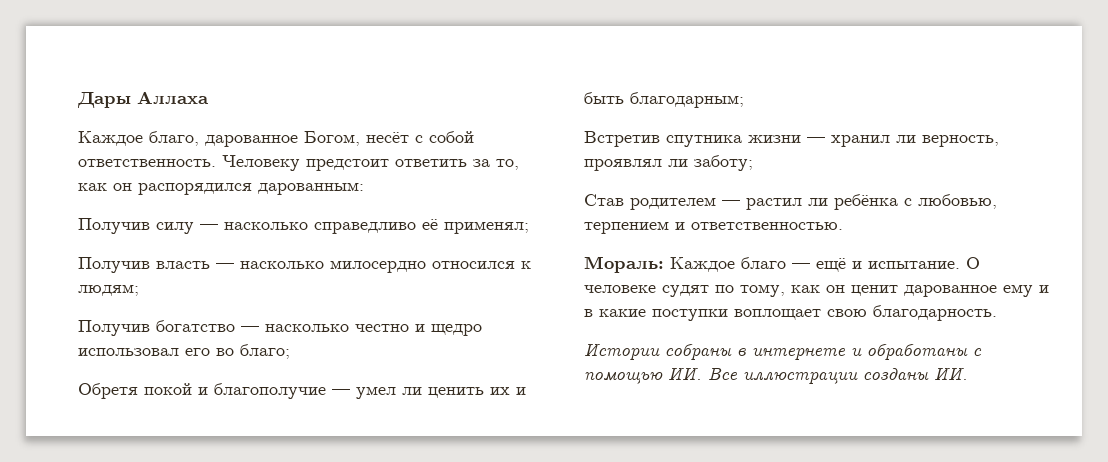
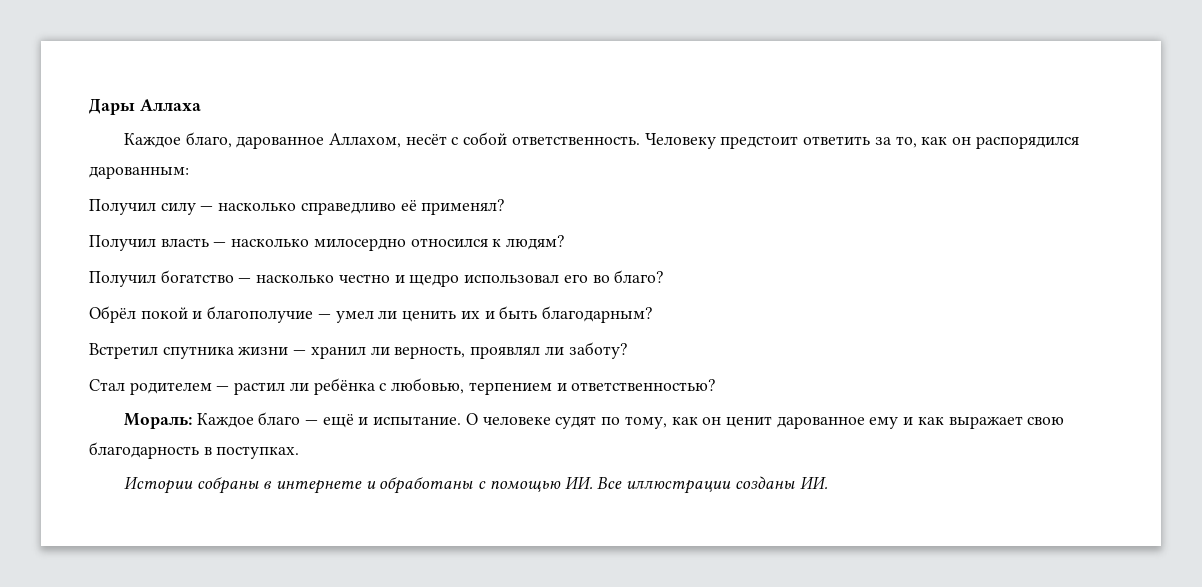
- Каждое благо, дарованное Богом, несёт с собой ответственность.
+ Каждое благо, дарованное Аллахом, несёт с собой ответственность.
- Получив силу — насколько справедливо её применял;
- Получив власть — насколько милосердно относился к людям;
- Получив богатство — насколько честно и щедро использовал его во благо;
- Обретя покой и благополучие — умел ли ценить их и быть благодарным;
- Встретив спутника жизни — хранил ли верность, проявлял ли заботу;
- Став родителем — растил ли ребёнка с любовью, терпением и ответственностью.
+ Получил силу — насколько справедливо её применял?
+ Получил власть — насколько милосердно относился к людям?
+ Получил богатство — насколько честно и щедро использовал его во благо?
+ Обрёл покой и благополучие — умел ли ценить их и быть благодарным?
+ Встретил спутника жизни — хранил ли верность, проявлял ли заботу?
+ Стал родителем — растил ли ребёнка с любовью, терпением и ответственностью?
- О человеке судят по тому, как он ценит дарованное ему и в какие поступки воплощает свою благодарность.
+ О человеке судят по тому, как он ценит дарованное ему и как выражает свою благодарность в поступках.

